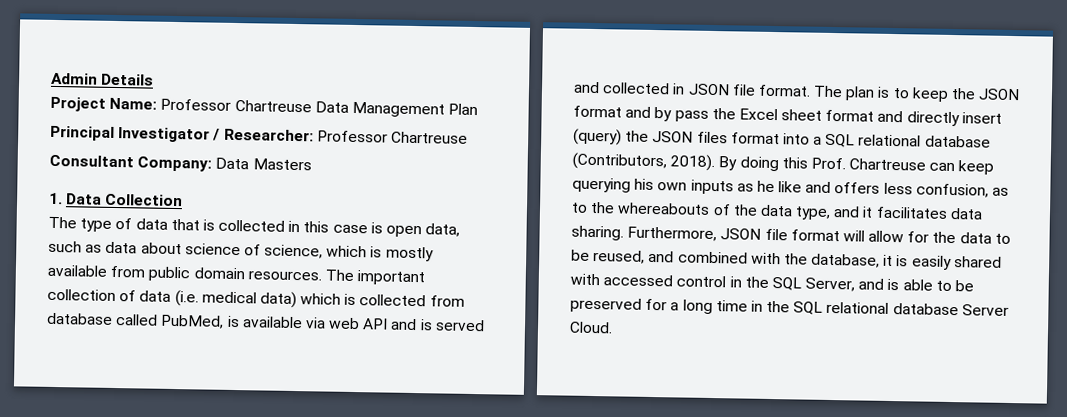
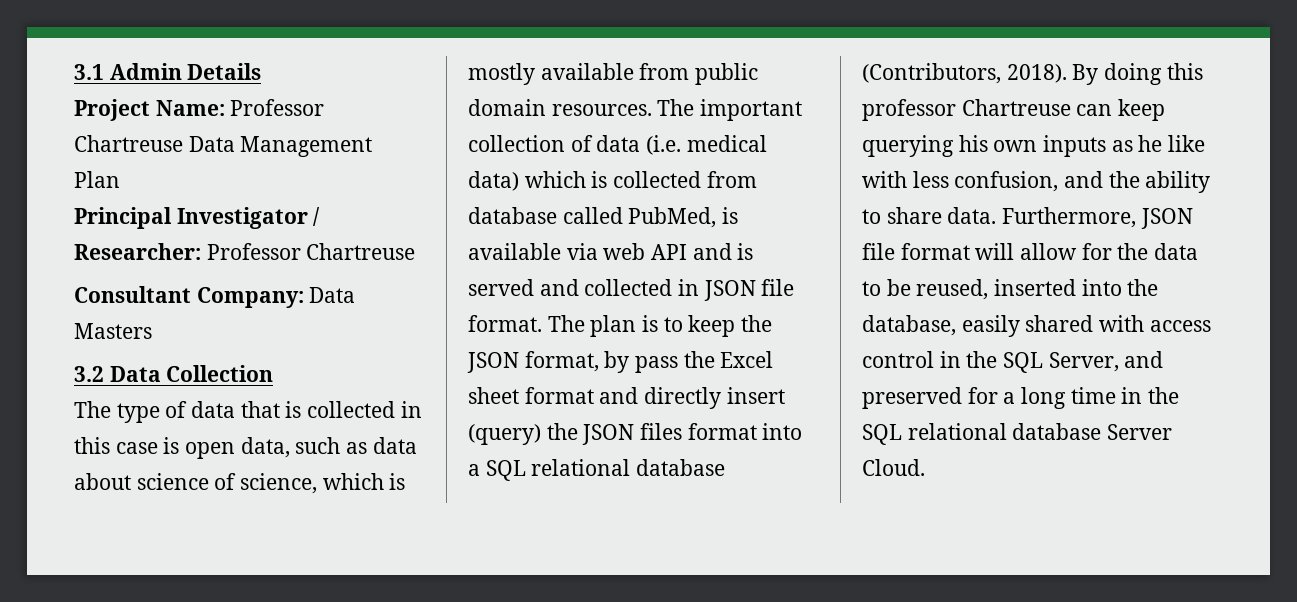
- Admin Details
+ 3.1 Admin Details
- 1. Data Collection
+ 3.2 Data Collection
- The plan is to keep the JSON format and by pass the Excel sheet format and directly insert (query) the JSON files format into a SQL relational database (Contributors, 2018).
+ The plan is to keep the JSON format, by pass the Excel sheet format and directly insert (query) the JSON files format into a SQL relational database (Contributors, 2018).
- By doing this Prof. Chartreuse can keep querying his own inputs as he like and offers less confusion, as to the whereabouts of the data type, and it facilitates data sharing.
+ By doing this professor Chartreuse can keep querying his own inputs as he like with less confusion, and the ability to share data.
- Furthermore, JSON file format will allow for the data to be reused, and combined with the database, it is easily shared with accessed control in the SQL Server, and is able to be preserved for a long time in the SQL relational database Server Cloud.
+ Furthermore, JSON file format will allow for the data to be reused, inserted into the database, easily shared with access control in the SQL Server, and preserved for a long time in the SQL relational database Server Cloud.

